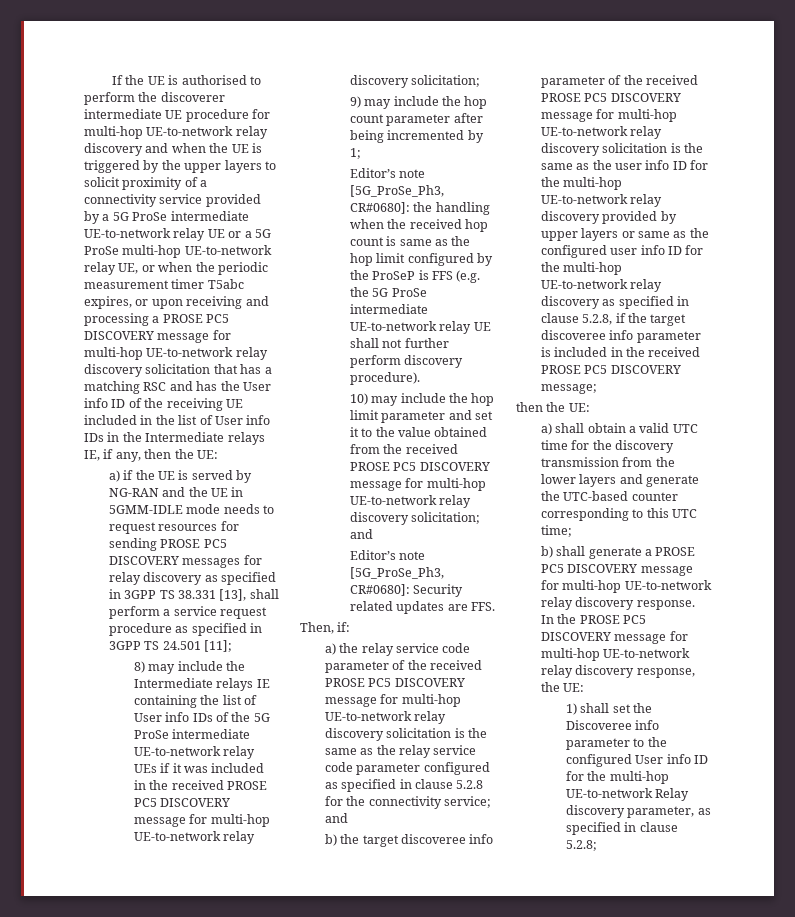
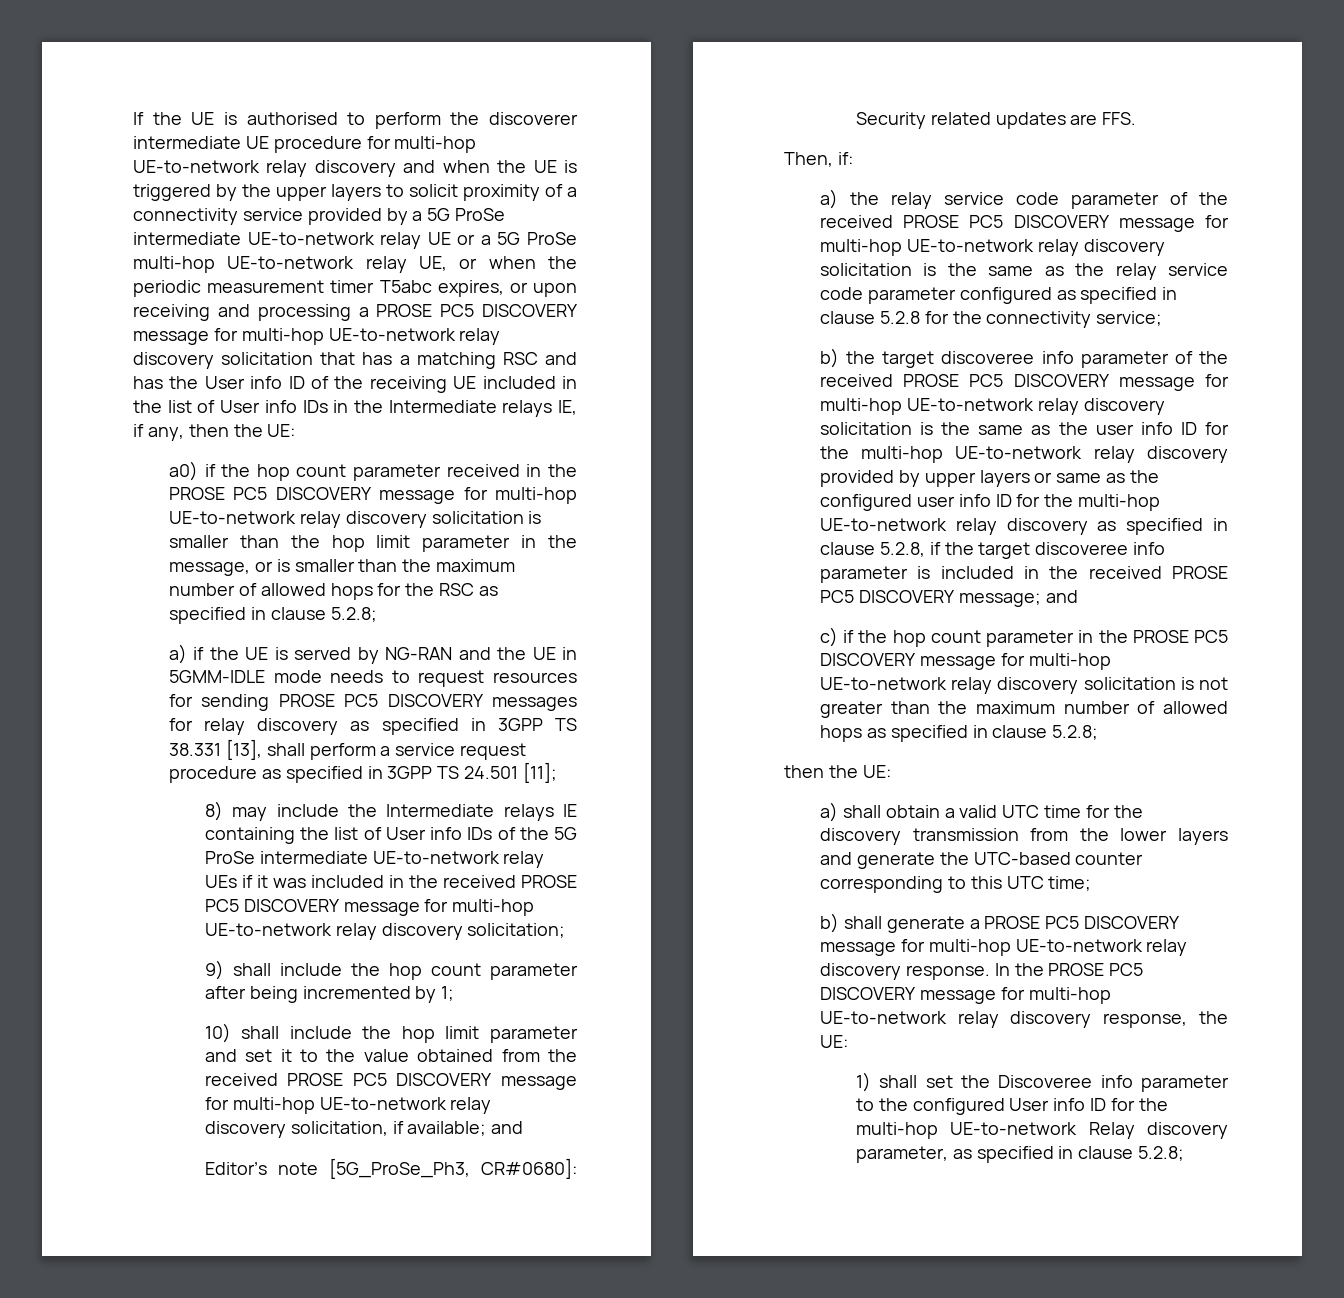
+ a0) if the hop count parameter received in the PROSE PC5 DISCOVERY message for multi-hop UE-to-network relay discovery solicitation is smaller than the hop limit parameter in the message, or is smaller than the maximum number of allowed hops for the RSC as specified in clause 5.2.8;
- 9) may include the hop count parameter after being incremented by 1;
+ 9) shall include the hop count parameter after being incremented by 1;
- Editor’s note [5G_ProSe_Ph3, CR#0680]: the handling when the received hop count is same as the hop limit configured by the ProSeP is FFS (e.g. the 5G ProSe intermediate UE-to-network relay UE shall not further perform discovery procedure).
- 10) may include the hop limit parameter and set it to the value obtained from the received PROSE PC5 DISCOVERY message for multi-hop UE-to-network relay discovery solicitation; and
+ 10) shall include the hop limit parameter and set it to the value obtained from the received PROSE PC5 DISCOVERY message for multi-hop UE-to-network relay discovery solicitation, if available; and
- a) the relay service code parameter of the received PROSE PC5 DISCOVERY message for multi-hop UE-to-network relay discovery solicitation is the same as the relay service code parameter configured as specified in clause 5.2.8 for the connectivity service; and
+ a) the relay service code parameter of the received PROSE PC5 DISCOVERY message for multi-hop UE-to-network relay discovery solicitation is the same as the relay service code parameter configured as specified in clause 5.2.8 for the connectivity service;
- b) the target discoveree info parameter of the received PROSE PC5 DISCOVERY message for multi-hop UE-to-network relay discovery solicitation is the same as the user info ID for the multi-hop UE-to-network relay discovery provided by upper layers or same as the configured user info ID for the multi-hop UE-to-network relay discovery as specified in clause 5.2.8, if the target discoveree info parameter is included in the received PROSE PC5 DISCOVERY message;
+ b) the target discoveree info parameter of the received PROSE PC5 DISCOVERY message for multi-hop UE-to-network relay discovery solicitation is the same as the user info ID for the multi-hop UE-to-network relay discovery provided by upper layers or same as the configured user info ID for the multi-hop UE-to-network relay discovery as specified in clause 5.2.8, if the target discoveree info parameter is included in the received PROSE PC5 DISCOVERY message; and
+ c) if the hop count parameter in the PROSE PC5 DISCOVERY message for multi-hop UE-to-network relay discovery solicitation is not greater than the maximum number of allowed hops as specified in clause 5.2.8;

